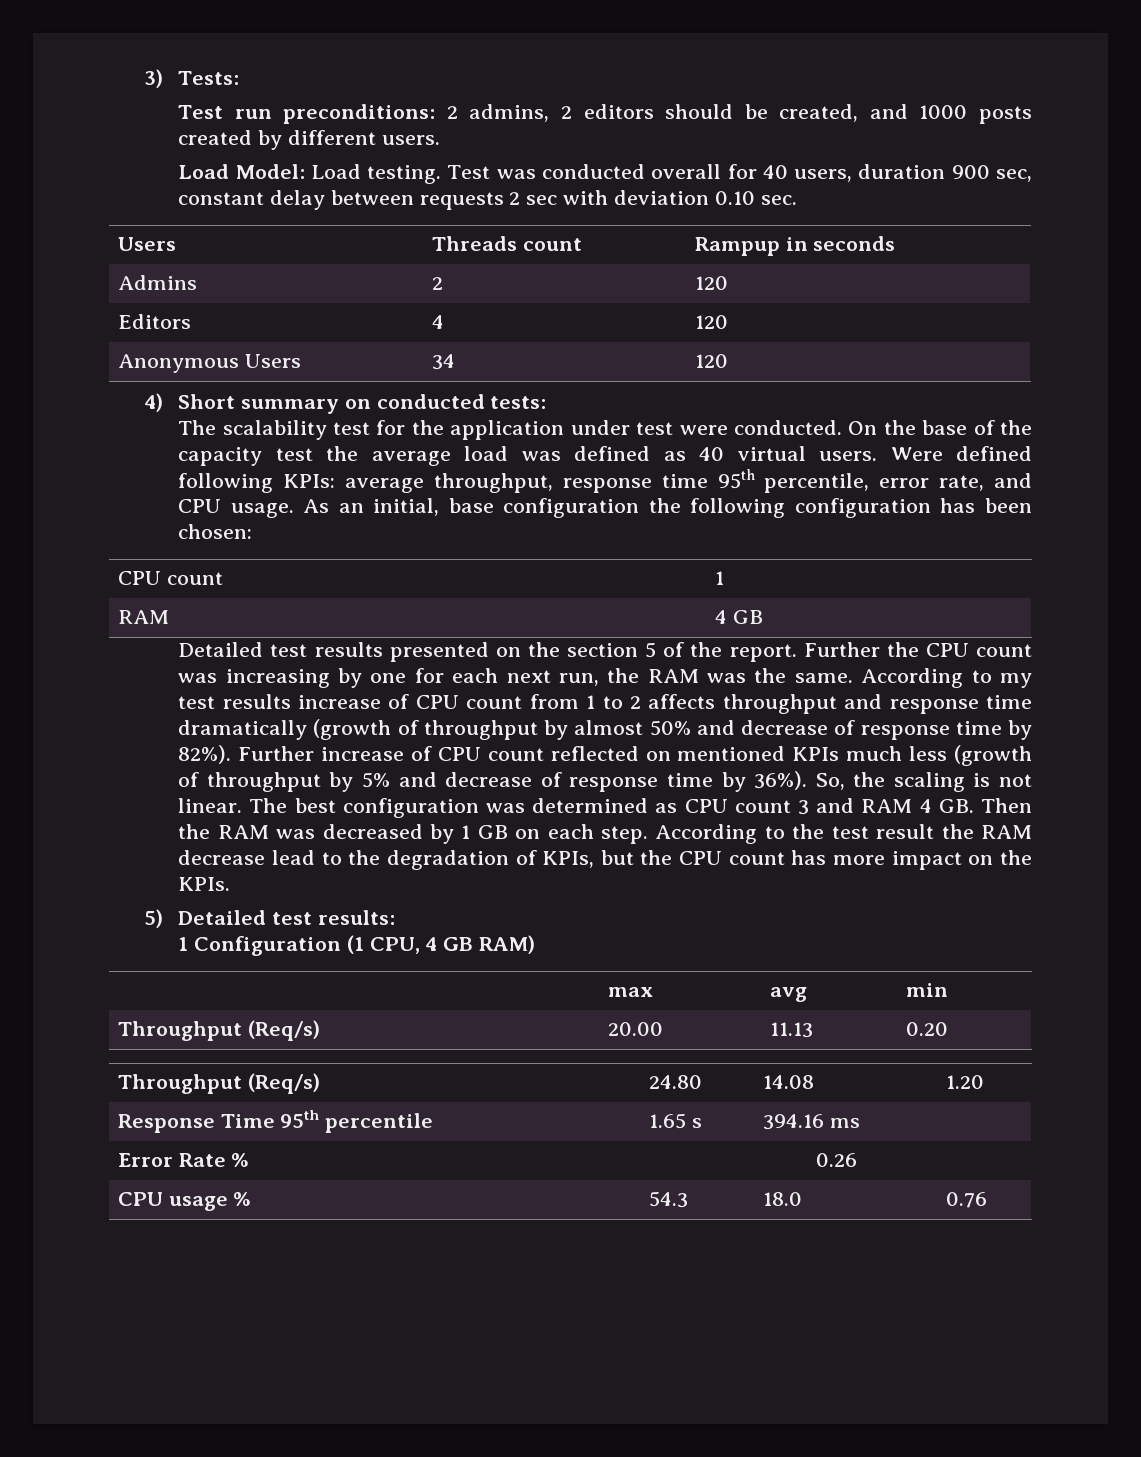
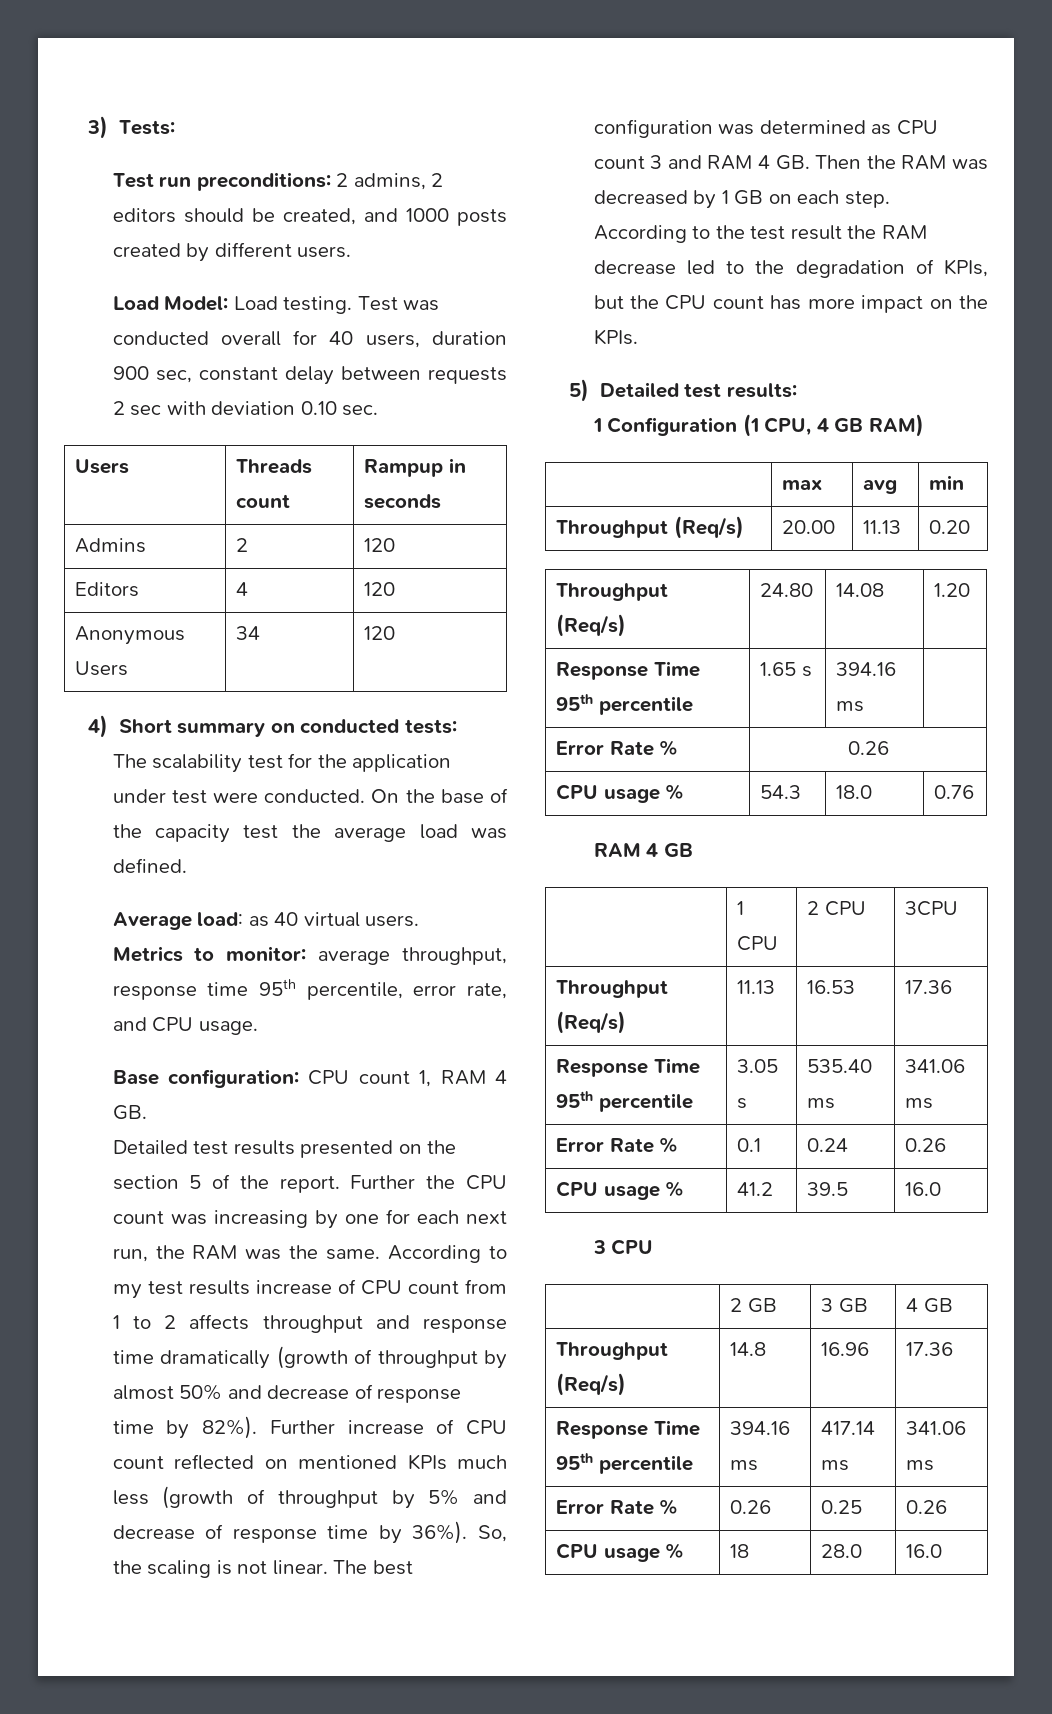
- On the base of the capacity test the average load was defined as 40 virtual users. Were defined following KPIs: average throughput, response time 95th percentile, error rate, and CPU usage. As an initial, base configuration the following configuration has been chosen:
- CPU count | 1
- RAM | 4 GB
+ On the base of the capacity test the average load was defined.
+ Average load: as 40 virtual users.
+ Metrics to monitor: average throughput, response time 95th percentile, error rate, and CPU usage.
+ Base configuration: CPU count 1, RAM 4 GB.
- According to the test result the RAM decrease lead to the degradation of KPIs, but the CPU count has more impact on the KPIs.
+ According to the test result the RAM decrease led to the degradation of KPIs, but the CPU count has more impact on the KPIs.
+ RAM 4 GB
+ | 1 CPU | 2 CPU | 3CPU
+ Throughput (Req/s) | 11.13 | 16.53 | 17.36
+ Response Time 95th percentile | 3.05 s | 535.40 ms | 341.06 ms
+ Error Rate % | 0.1 | 0.24 | 0.26
+ CPU usage % | 41.2 | 39.5 | 16.0
+ 3 CPU
+ | 2 GB | 3 GB | 4 GB
+ Throughput (Req/s) | 14.8 | 16.96 | 17.36
+ Response Time 95th percentile | 394.16 ms | 417.14 ms | 341.06 ms
+ Error Rate % | 0.26 | 0.25 | 0.26
+ CPU usage % | 18 | 28.0 | 16.0

